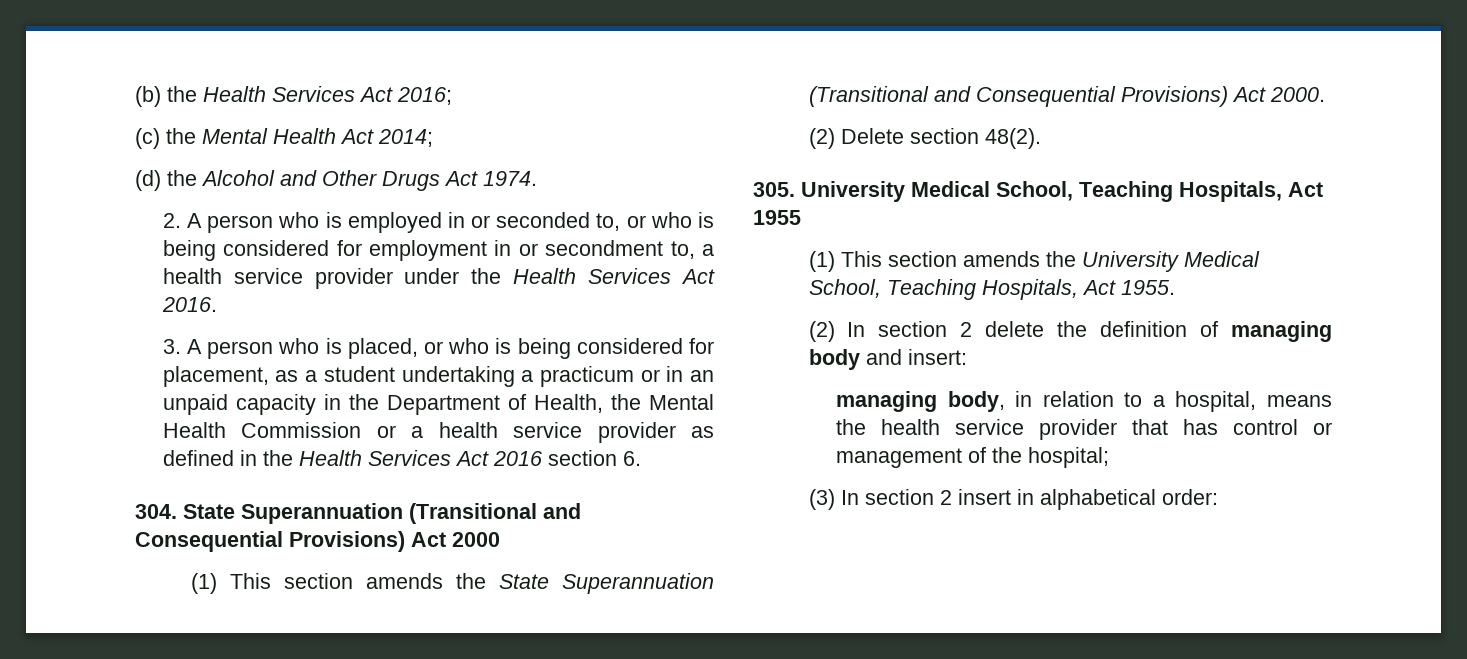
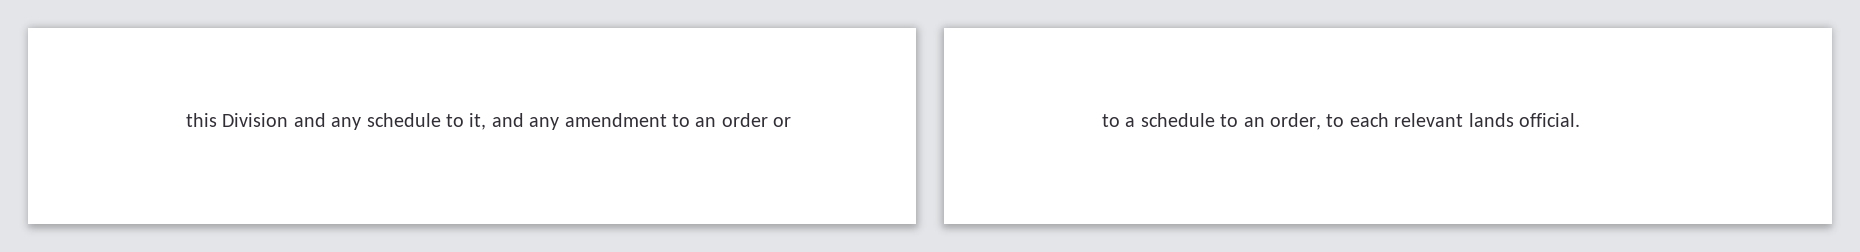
- (b) the Health Services Act 2016;
- (c) the Mental Health Act 2014;
- (d) the Alcohol and Other Drugs Act 1974.
- 2. A person who is employed in or seconded to, or who is being considered for employment in or secondment to, a health service provider under the Health Services Act 2016.
- 3. A person who is placed, or who is being considered for placement, as a student undertaking a practicum or in an unpaid capacity in the Department of Health, the Mental Health Commission or a health service provider as defined in the Health Services Act 2016 section 6.
- 304. State Superannuation (Transitional and Consequential Provisions) Act 2000
- (1) This section amends the State Superannuation (Transitional and Consequential Provisions) Act 2000.
- (2) Delete section 48(2).
- 305. University Medical School, Teaching Hospitals, Act 1955
- (1) This section amends the University Medical School, Teaching Hospitals, Act 1955.
- (2) In section 2 delete the definition of managing body and insert:
- managing body, in relation to a hospital, means the health service provider that has control or management of the hospital;
- (3) In section 2 insert in alphabetical order:
+ this Division and any schedule to it, and any amendment to an order or to a schedule to an order, to each relevant lands official.

